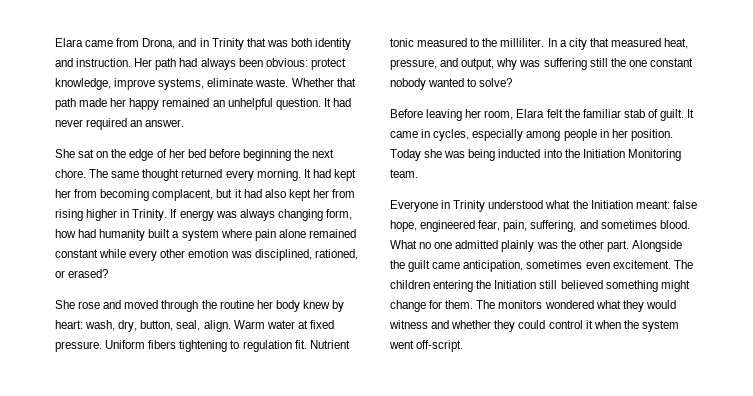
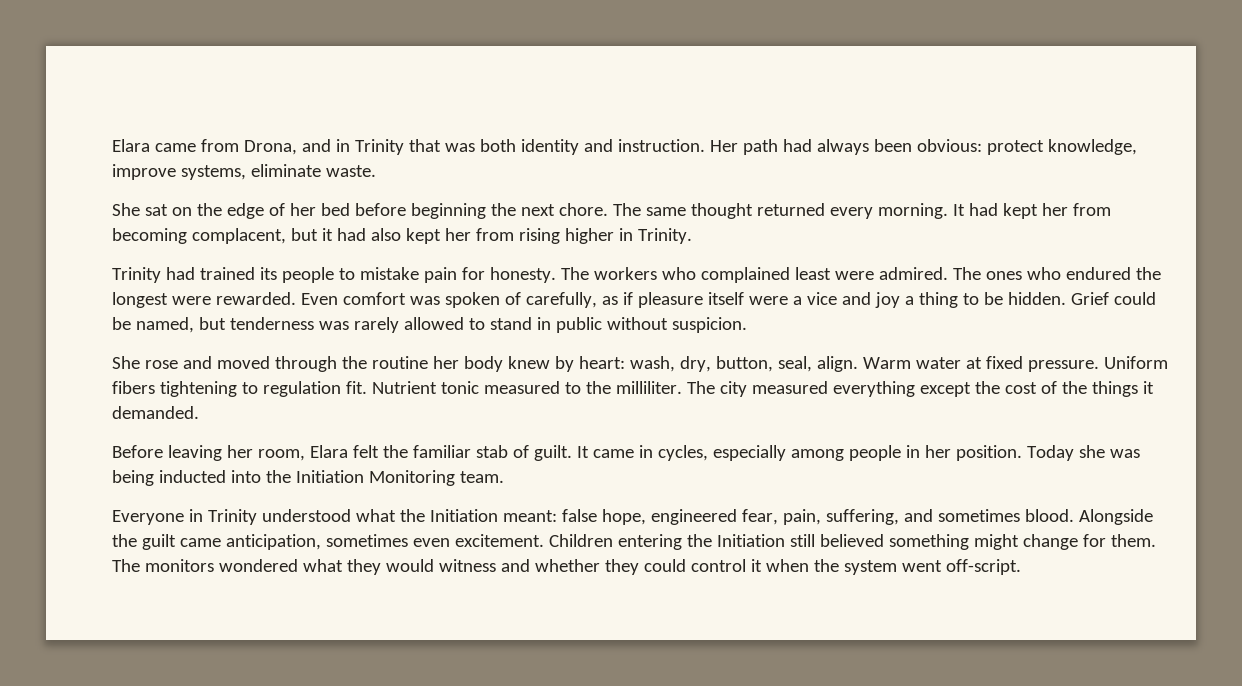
- Whether that path made her happy remained an unhelpful question. It had never required an answer.
- It had kept her from becoming complacent, but it had also kept her from rising higher in Trinity. If energy was always changing form, how had humanity built a system where pain alone remained constant while every other emotion was disciplined, rationed, or erased?
+ It had kept her from becoming complacent, but it had also kept her from rising higher in Trinity.
+ Trinity had trained its people to mistake pain for honesty. The workers who complained least were admired. The ones who endured the longest were rewarded. Even comfort was spoken of carefully, as if pleasure itself were a vice and joy a thing to be hidden. Grief could be named, but tenderness was rarely allowed to stand in public without suspicion.
- In a city that measured heat, pressure, and output, why was suffering still the one constant nobody wanted to solve?
+ The city measured everything except the cost of the things it demanded.
- What no one admitted plainly was the other part.
- The children entering the Initiation still believed something might change for them.
+ Children entering the Initiation still believed something might change for them.

